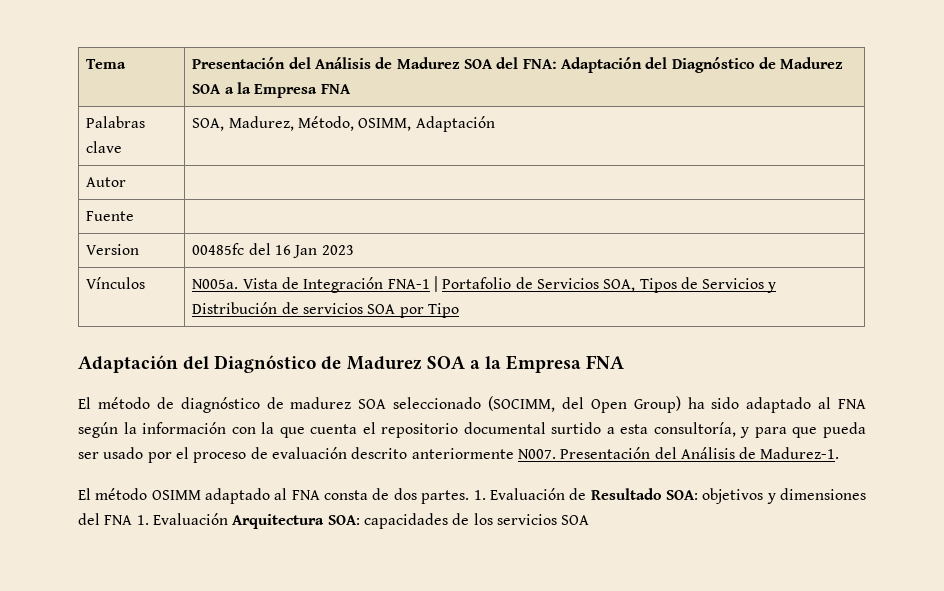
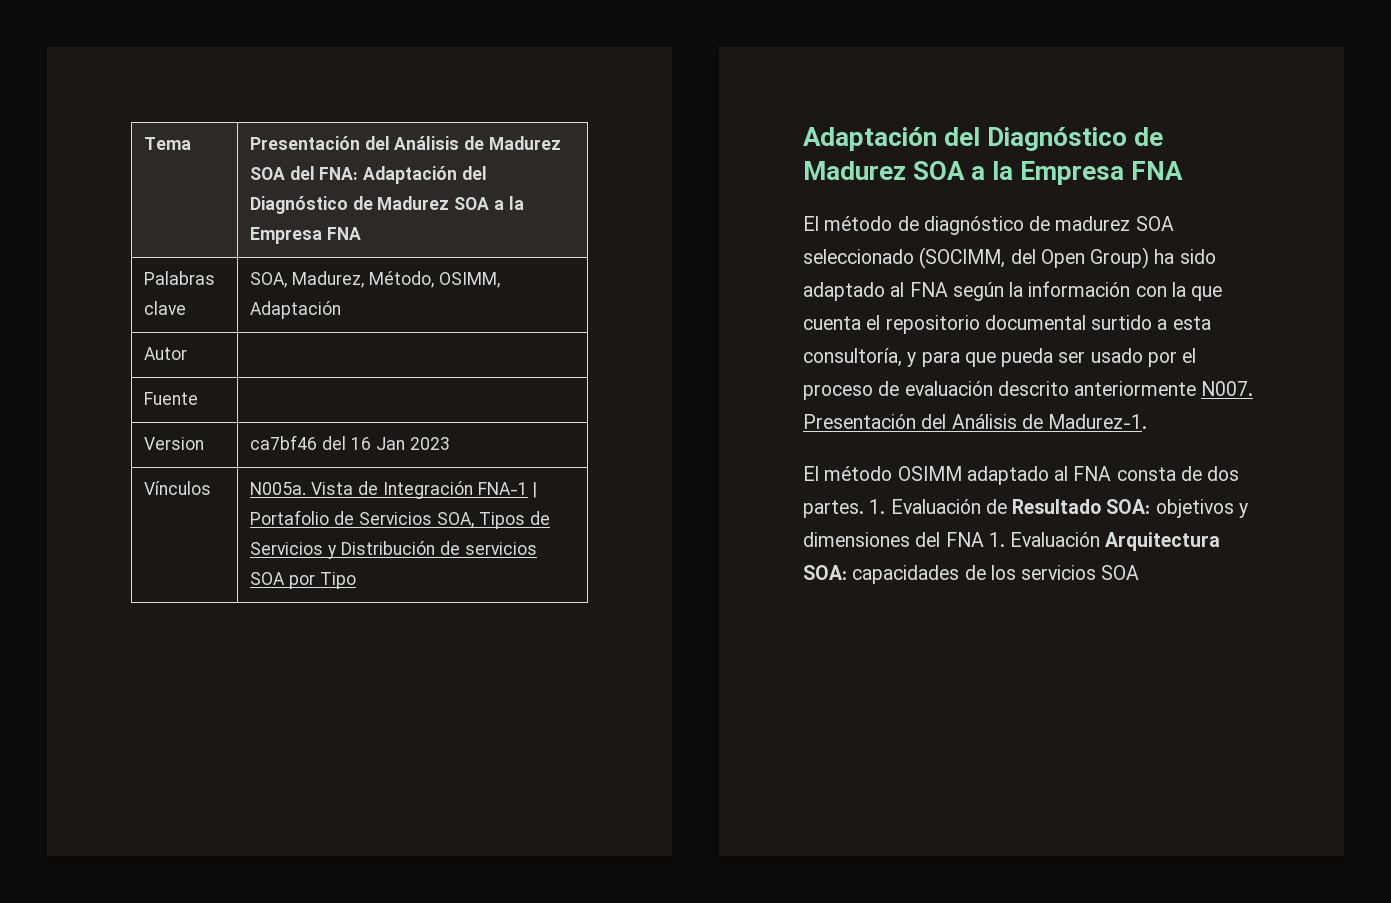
- Version | 00485fc del 16 Jan 2023
+ Version | ca7bf46 del 16 Jan 2023

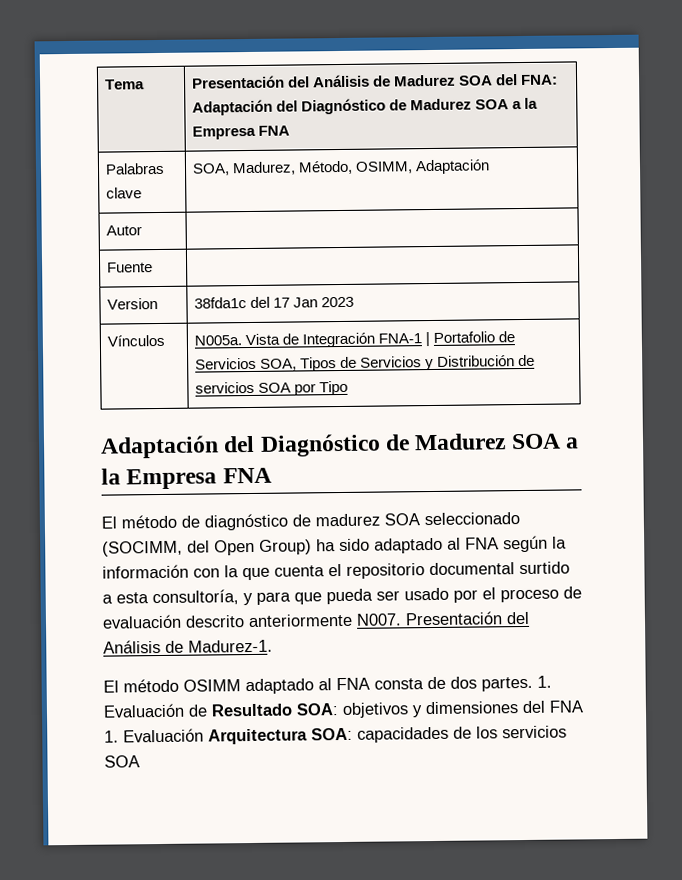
- Version | ca7bf46 del 16 Jan 2023
+ Version | 38fda1c del 17 Jan 2023

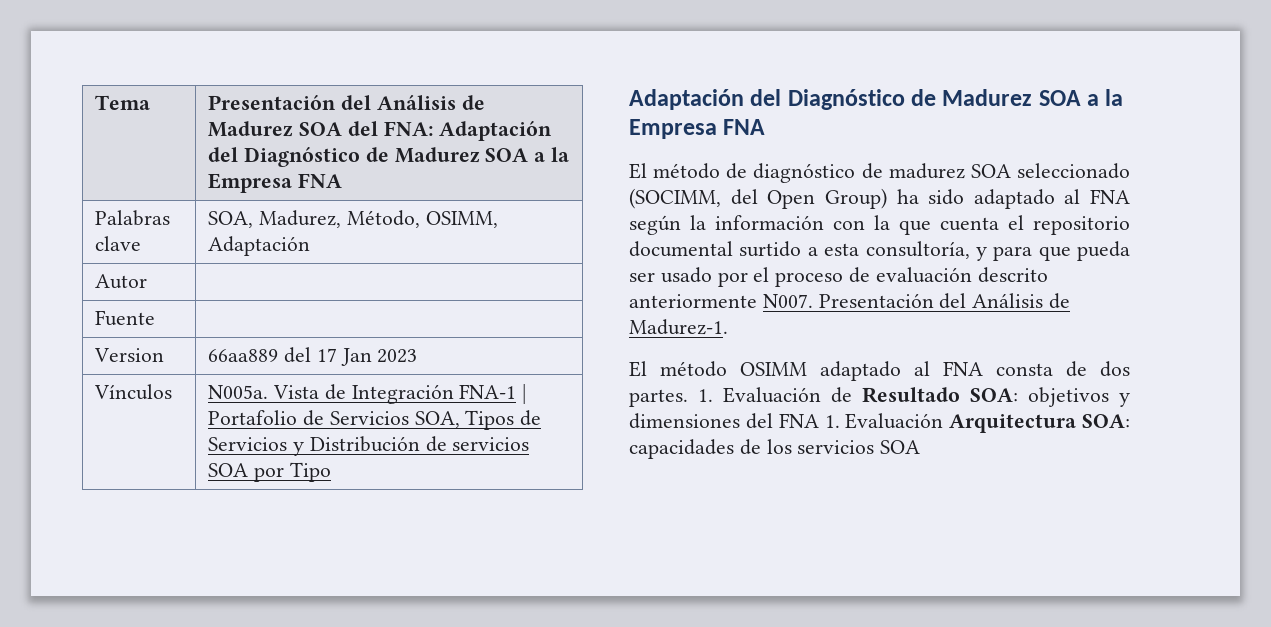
- Version | 38fda1c del 17 Jan 2023
+ Version | 66aa889 del 17 Jan 2023

